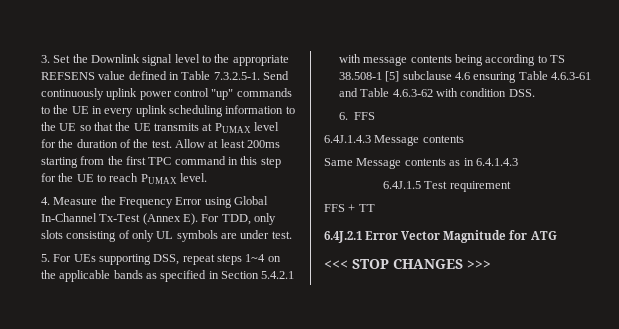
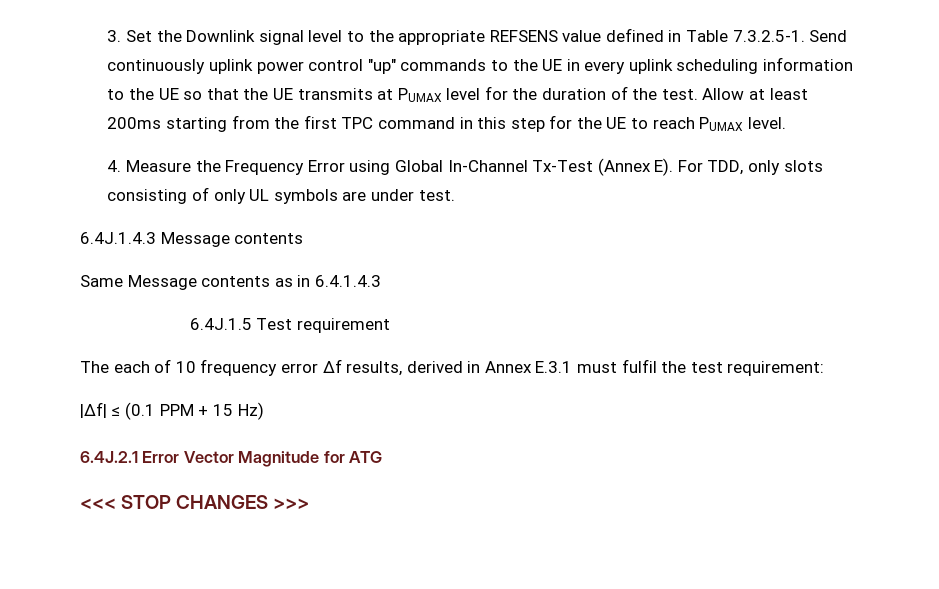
- 5. For UEs supporting DSS, repeat steps 1~4 on the applicable bands as specified in Section 5.4.2.1 with message contents being according to TS 38.508-1 [5] subclause 4.6 ensuring Table 4.6.3-61 and Table 4.6.3-62 with condition DSS.
- 6. FFS
- FFS + TT
+ The each of 10 frequency error Δf results, derived in Annex E.3.1 must fulfil the test requirement:
+ |Δf| ≤ (0.1 PPM + 15 Hz)

